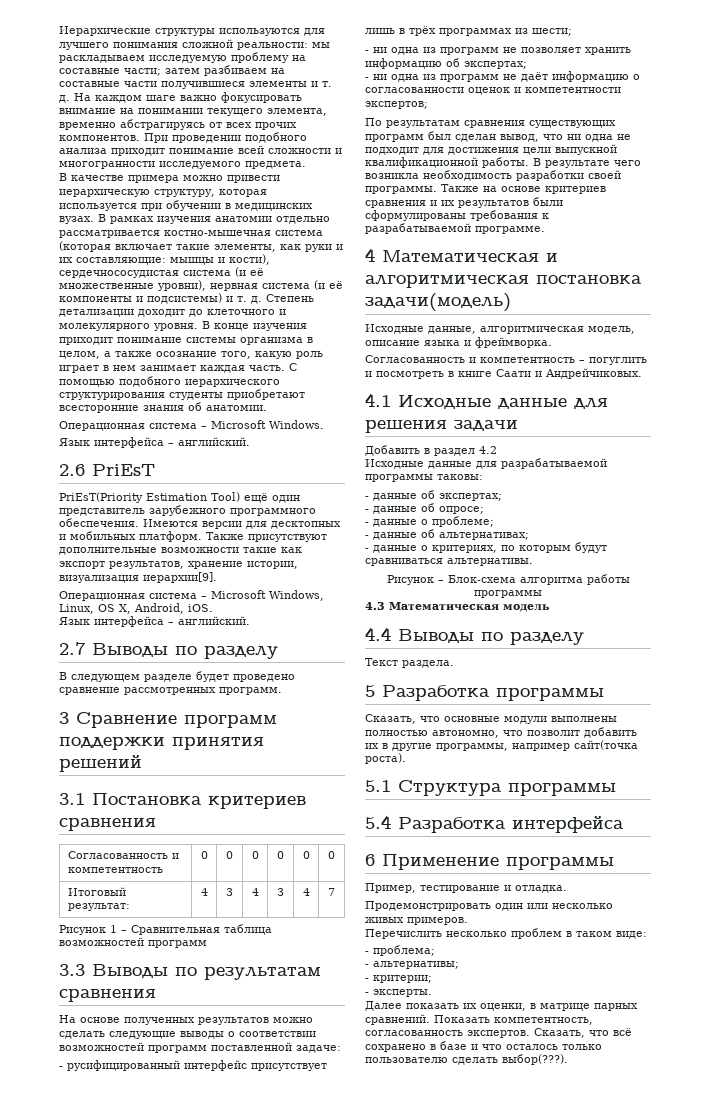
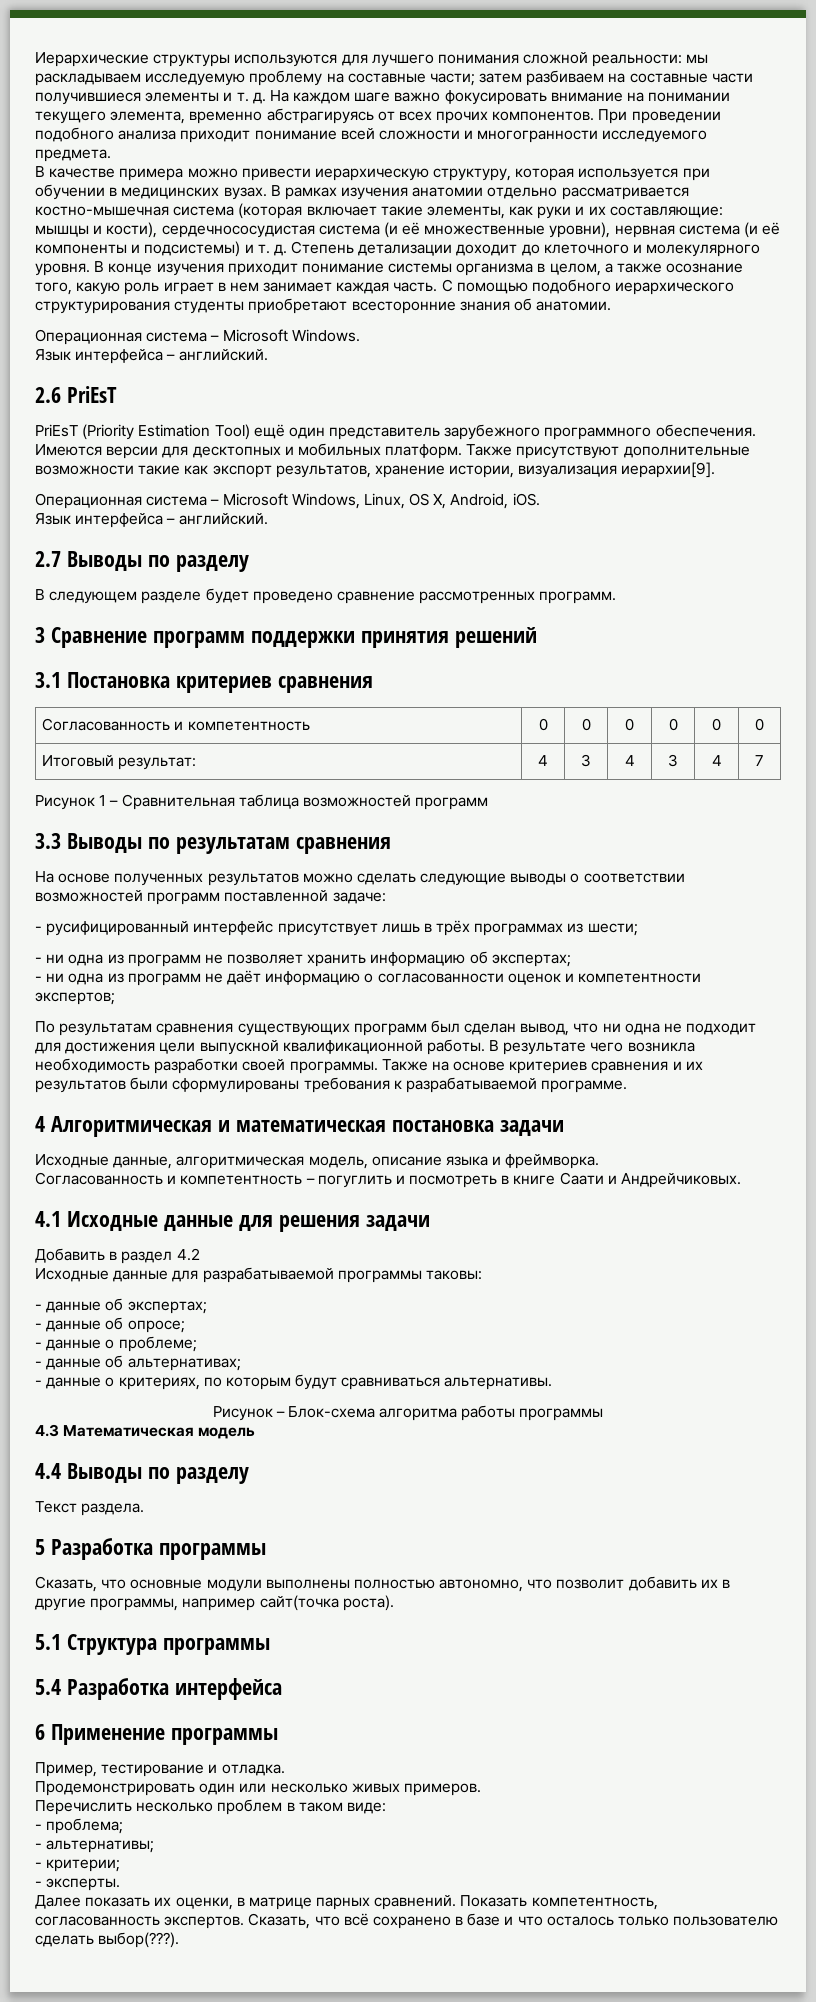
- PriEsT(Priority Estimation Tool) ещё один представитель зарубежного программного обеспечения.
+ PriEsT (Priority Estimation Tool) ещё один представитель зарубежного программного обеспечения.
- 4 Математическая и алгоритмическая постановка задачи(модель)
+ 4 Алгоритмическая и математическая постановка задачи

